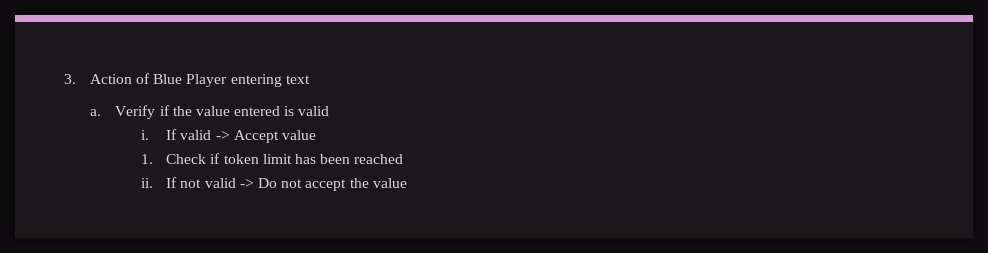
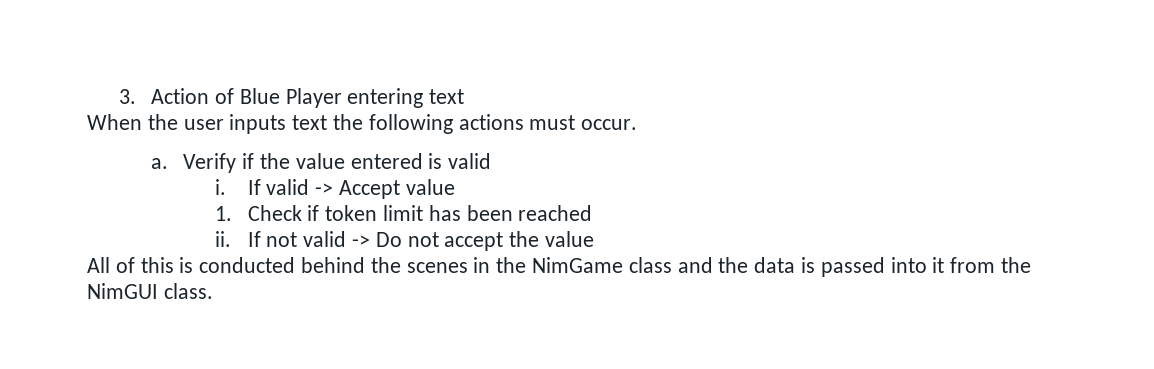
+ When the user inputs text the following actions must occur.
+ All of this is conducted behind the scenes in the NimGame class and the data is passed into it from the NimGUI class.

